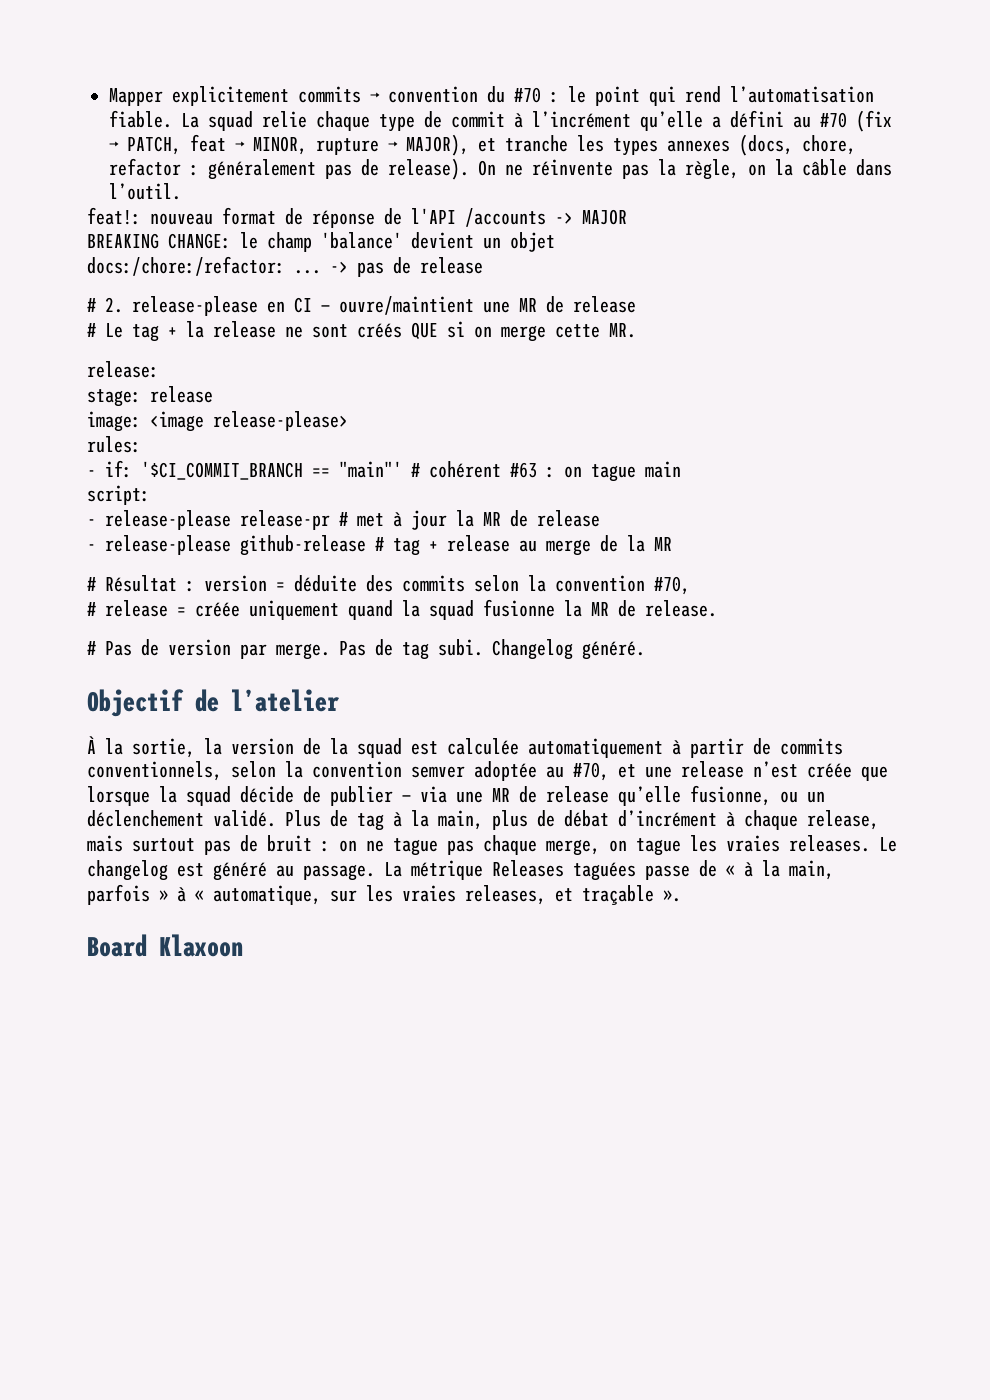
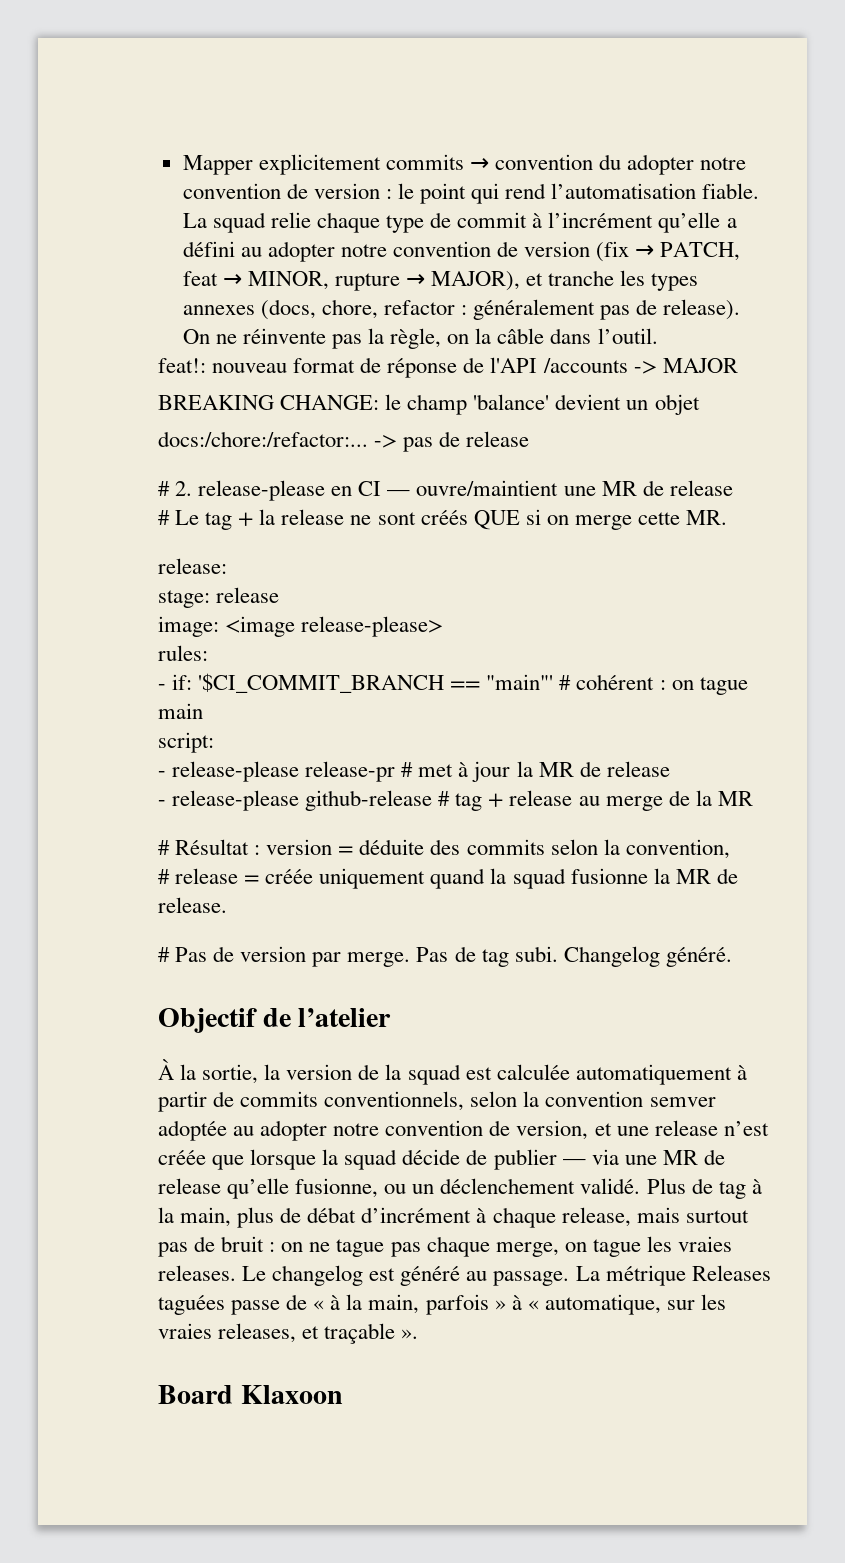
- Mapper explicitement commits → convention du #70 : le point qui rend l’automatisation fiable.
+ Mapper explicitement commits → convention du adopter notre convention de version : le point qui rend l’automatisation fiable.
- La squad relie chaque type de commit à l’incrément qu’elle a défini au #70 (fix → PATCH, feat → MINOR, rupture → MAJOR), et tranche les types annexes (docs, chore, refactor : généralement pas de release).
+ La squad relie chaque type de commit à l’incrément qu’elle a défini au adopter notre convention de version (fix → PATCH, feat → MINOR, rupture → MAJOR), et tranche les types annexes (docs, chore, refactor : généralement pas de release).
- docs:/chore:/refactor: ...
+ docs:/chore:/refactor:...
- - if: '$CI_COMMIT_BRANCH == "main"' # cohérent #63 : on tague main
+ - if: '$CI_COMMIT_BRANCH == "main"' # cohérent : on tague main
- # Résultat : version = déduite des commits selon la convention #70,
+ # Résultat : version = déduite des commits selon la convention,
- À la sortie, la version de la squad est calculée automatiquement à partir de commits conventionnels, selon la convention semver adoptée au #70, et une release n’est créée que lorsque la squad décide de publier — via une MR de release qu’elle fusionne, ou un déclenchement validé.
+ À la sortie, la version de la squad est calculée automatiquement à partir de commits conventionnels, selon la convention semver adoptée au adopter notre convention de version, et une release n’est créée que lorsque la squad décide de publier — via une MR de release qu’elle fusionne, ou un déclenchement validé.

